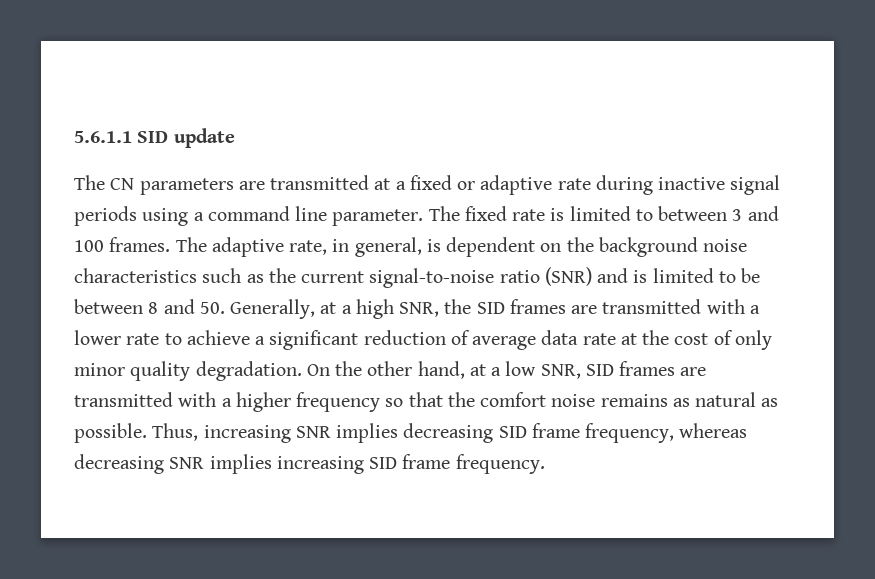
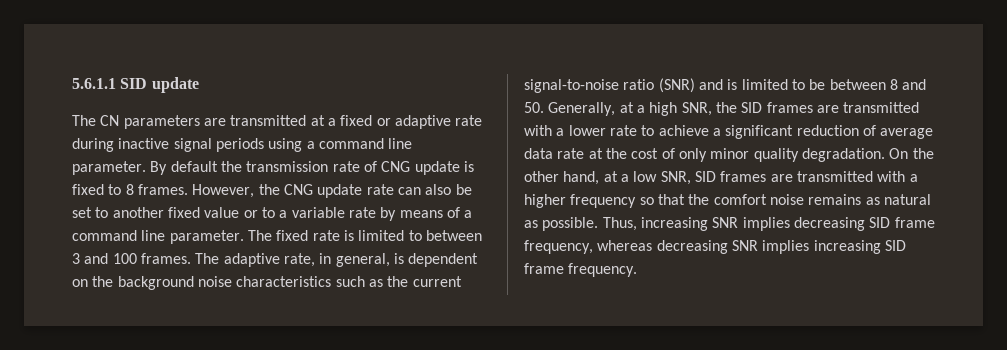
+ By default the transmission rate of CNG update is fixed to 8 frames. However, the CNG update rate can also be set to another fixed value or to a variable rate by means of a command line parameter.

